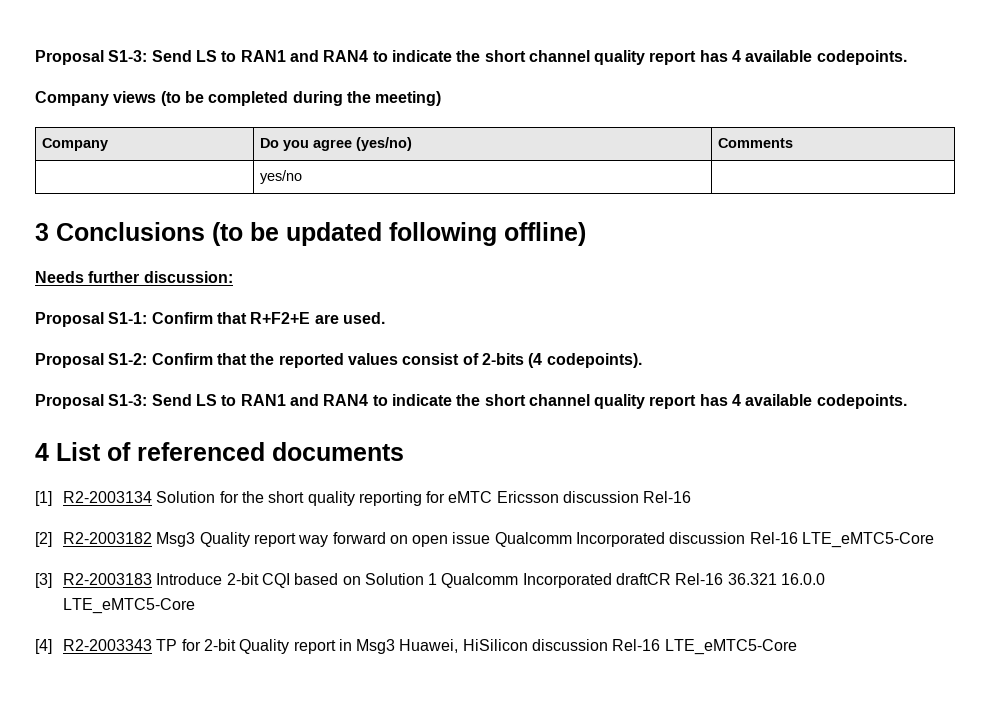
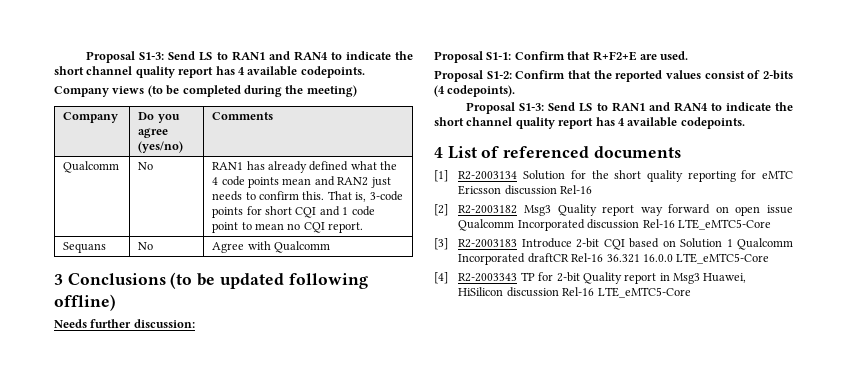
- | yes/no |
+ Qualcomm | No | RAN1 has already defined what the 4 code points mean and RAN2 just needs to confirm this. That is, 3-code points for short CQI and 1 code point to mean no CQI report.
+ Sequans | No | Agree with Qualcomm

